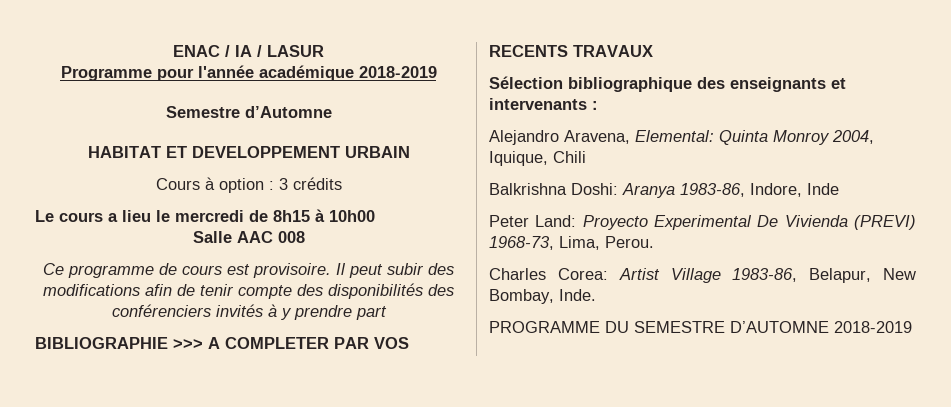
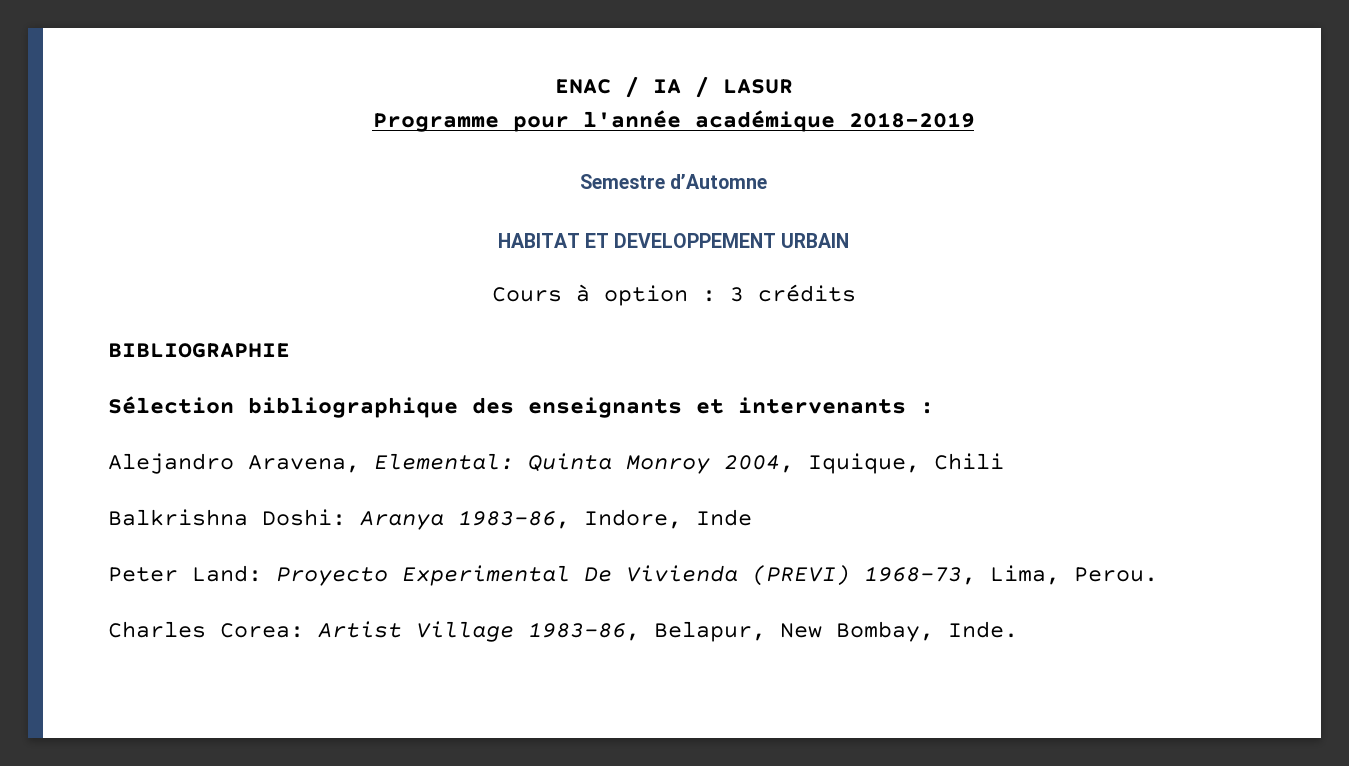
- Le cours a lieu le mercredi de 8h15 à 10h00
- Salle AAC 008
- Ce programme de cours est provisoire. Il peut subir des modifications afin de tenir compte des disponibilités des conférenciers invités à y prendre part
- BIBLIOGRAPHIE >>> A COMPLETER PAR VOS RECENTS TRAVAUX
+ BIBLIOGRAPHIE
- PROGRAMME DU SEMESTRE D’AUTOMNE 2018-2019

